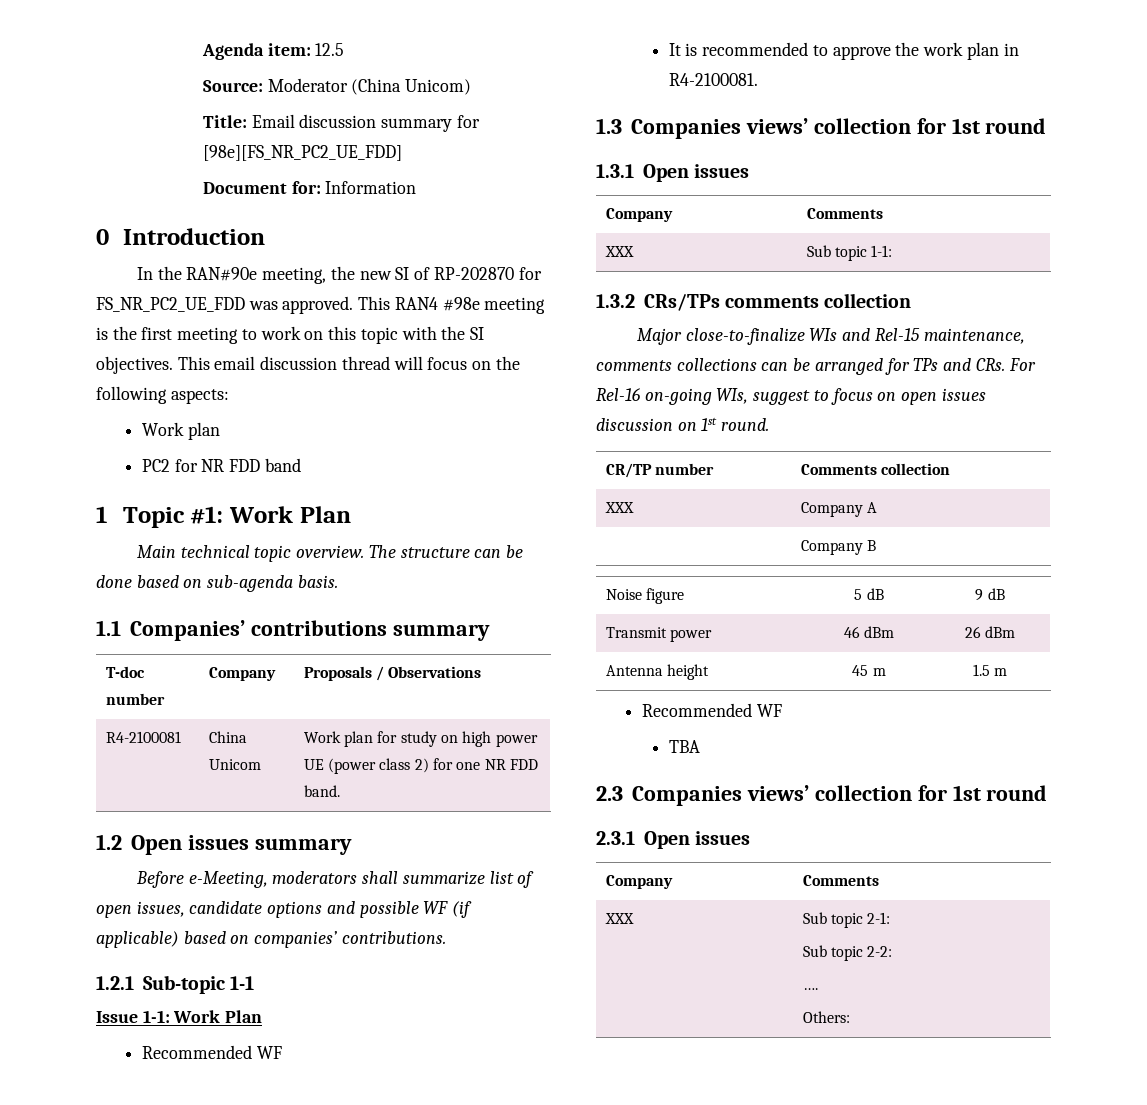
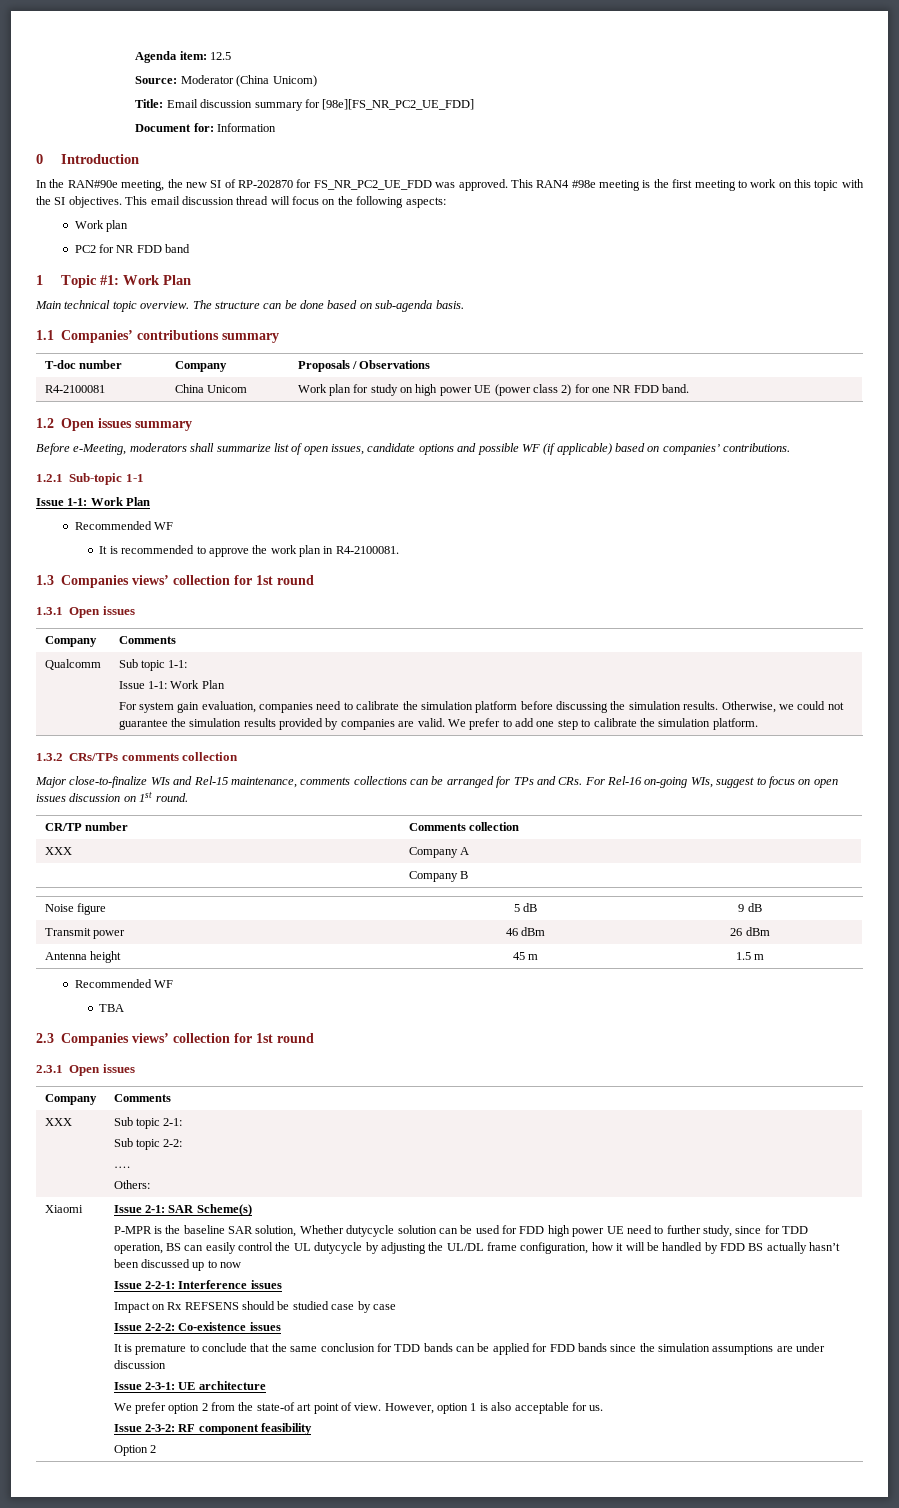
  1.3.1 Open issues
  Company | Comments
- XXX
+ Qualcomm
  Sub topic 1-1:
+ Issue 1-1: Work Plan
+ For system gain evaluation, companies need to calibrate the simulation platform before discussing the simulation results. Otherwise, we could not guarantee the simulation results provided by companies are valid. We prefer to add one step to calibrate the simulation platform.
+ Xiaomi | Issue 2-1: SAR Scheme(s)
+ P-MPR is the baseline SAR solution, Whether dutycycle solution can be used for FDD high power UE need to further study, since for TDD operation, BS can easily control the UL dutycycle by adjusting the UL/DL frame configuration, how it will be handled by FDD BS actually hasn’t been discussed up to now
+ Issue 2-2-1: Interference issues
+ Impact on Rx REFSENS should be studied case by case
+ Issue 2-2-2: Co-existence issues
+ It is premature to conclude that the same conclusion for TDD bands can be applied for FDD bands since the simulation assumptions are under discussion
+ Issue 2-3-1: UE architecture
+ We prefer option 2 from the state-of art point of view. However, option 1 is also acceptable for us.
+ Issue 2-3-2: RF component feasibility
+ Option 2

